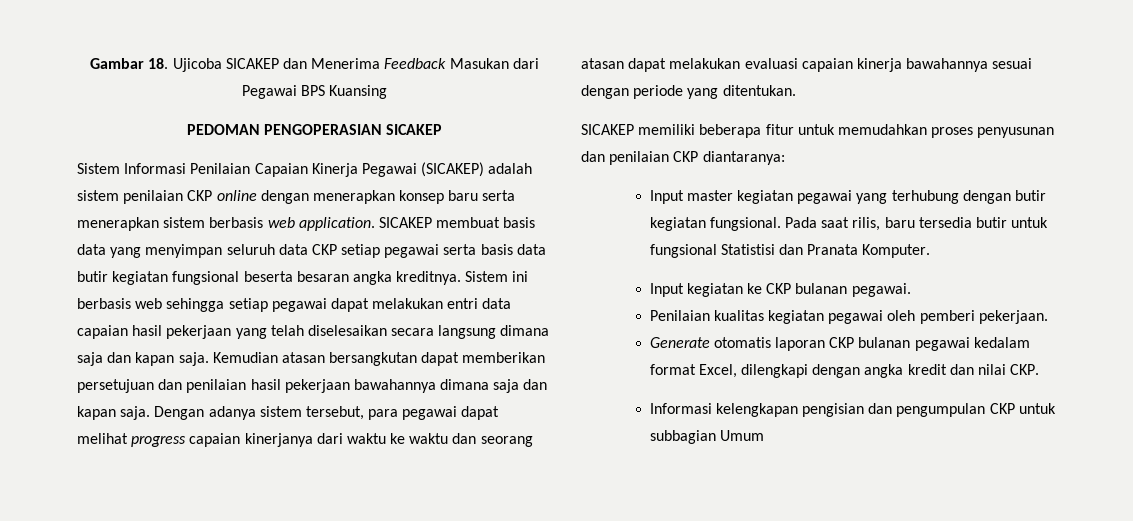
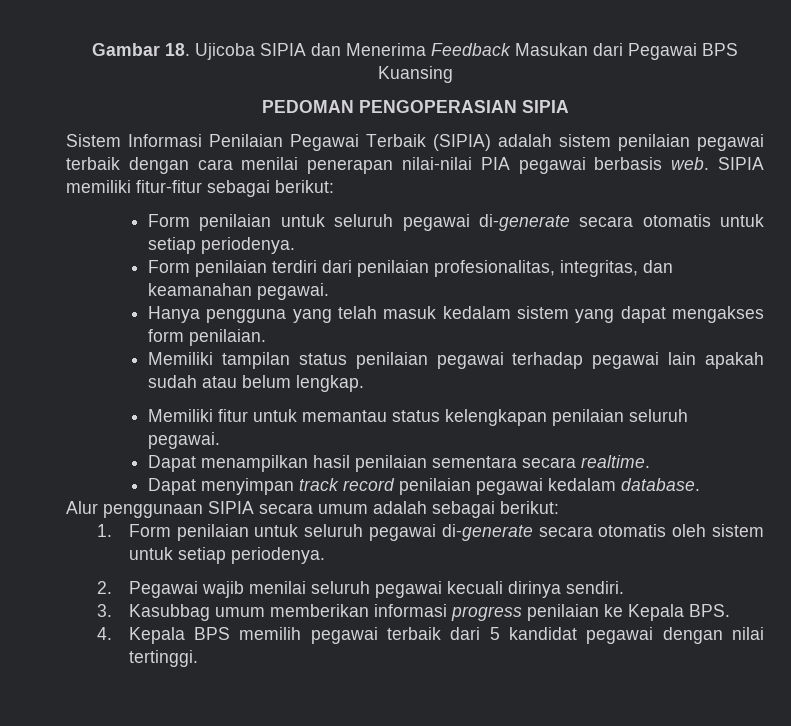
- Gambar 18. Ujicoba SICAKEP dan Menerima Feedback Masukan dari Pegawai BPS Kuansing
+ Gambar 18. Ujicoba SIPIA dan Menerima Feedback Masukan dari Pegawai BPS Kuansing
- PEDOMAN PENGOPERASIAN SICAKEP
+ PEDOMAN PENGOPERASIAN SIPIA
- Sistem Informasi Penilaian Capaian Kinerja Pegawai (SICAKEP) adalah sistem penilaian CKP online dengan menerapkan konsep baru serta menerapkan sistem berbasis web application. SICAKEP membuat basis data yang menyimpan seluruh data CKP setiap pegawai serta basis data butir kegiatan fungsional beserta besaran angka kreditnya. Sistem ini berbasis web sehingga setiap pegawai dapat melakukan entri data capaian hasil pekerjaan yang telah diselesaikan secara langsung dimana saja dan kapan saja. Kemudian atasan bersangkutan dapat memberikan persetujuan dan penilaian hasil pekerjaan bawahannya dimana saja dan kapan saja. Dengan adanya sistem tersebut, para pegawai dapat melihat progress capaian kinerjanya dari waktu ke waktu dan seorang atasan dapat melakukan evaluasi capaian kinerja bawahannya sesuai dengan periode yang ditentukan.
- SICAKEP memiliki beberapa fitur untuk memudahkan proses penyusunan dan penilaian CKP diantaranya:
- Input master kegiatan pegawai yang terhubung dengan butir kegiatan fungsional. Pada saat rilis, baru tersedia butir untuk fungsional Statistisi dan Pranata Komputer.
- Input kegiatan ke CKP bulanan pegawai.
- Penilaian kualitas kegiatan pegawai oleh pemberi pekerjaan.
- Generate otomatis laporan CKP bulanan pegawai kedalam format Excel, dilengkapi dengan angka kredit dan nilai CKP.
- Informasi kelengkapan pengisian dan pengumpulan CKP untuk subbagian Umum
+ Sistem Informasi Penilaian Pegawai Terbaik (SIPIA) adalah sistem penilaian pegawai terbaik dengan cara menilai penerapan nilai-nilai PIA pegawai berbasis web. SIPIA memiliki fitur-fitur sebagai berikut:
+ Form penilaian untuk seluruh pegawai di-generate secara otomatis untuk setiap periodenya.
+ Form penilaian terdiri dari penilaian profesionalitas, integritas, dan keamanahan pegawai.
+ Hanya pengguna yang telah masuk kedalam sistem yang dapat mengakses form penilaian.
+ Memiliki tampilan status penilaian pegawai terhadap pegawai lain apakah sudah atau belum lengkap.
+ Memiliki fitur untuk memantau status kelengkapan penilaian seluruh pegawai.
+ Dapat menampilkan hasil penilaian sementara secara realtime.
+ Dapat menyimpan track record penilaian pegawai kedalam database.
+ Alur penggunaan SIPIA secara umum adalah sebagai berikut:
+ 1. Form penilaian untuk seluruh pegawai di-generate secara otomatis oleh sistem untuk setiap periodenya.
+ 2. Pegawai wajib menilai seluruh pegawai kecuali dirinya sendiri.
+ 3. Kasubbag umum memberikan informasi progress penilaian ke Kepala BPS.
+ 4. Kepala BPS memilih pegawai terbaik dari 5 kandidat pegawai dengan nilai tertinggi.

